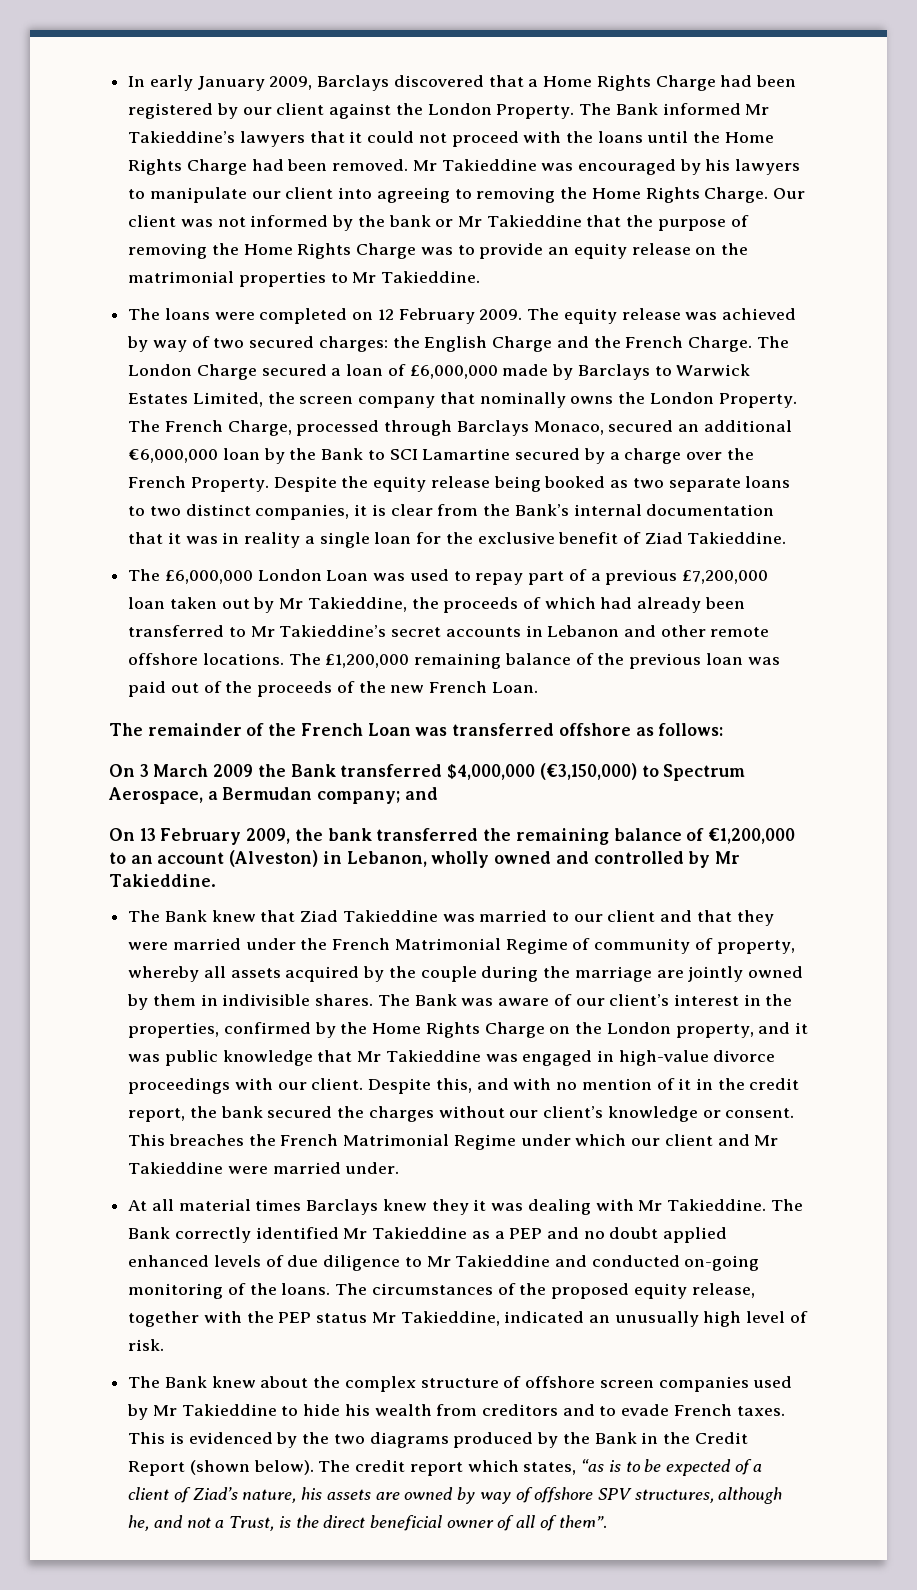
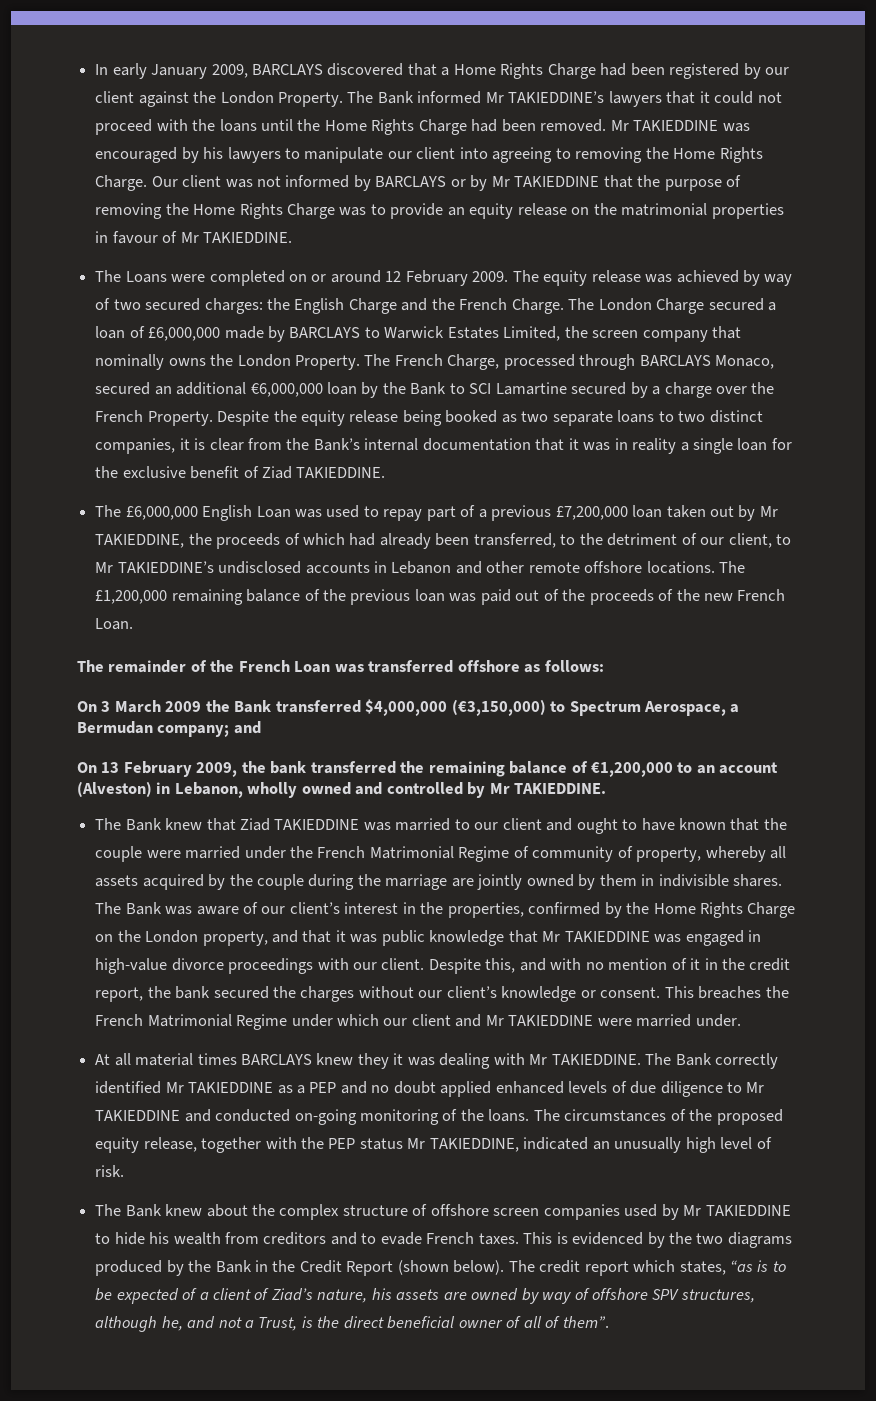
- In early January 2009, Barclays discovered that a Home Rights Charge had been registered by our client against the London Property.
+ In early January 2009, BARCLAYS discovered that a Home Rights Charge had been registered by our client against the London Property.
- The Bank informed Mr Takieddine’s lawyers that it could not proceed with the loans until the Home Rights Charge had been removed.
+ The Bank informed Mr TAKIEDDINE’s lawyers that it could not proceed with the loans until the Home Rights Charge had been removed.
- Mr Takieddine was encouraged by his lawyers to manipulate our client into agreeing to removing the Home Rights Charge.
+ Mr TAKIEDDINE was encouraged by his lawyers to manipulate our client into agreeing to removing the Home Rights Charge.
- Our client was not informed by the bank or Mr Takieddine that the purpose of removing the Home Rights Charge was to provide an equity release on the matrimonial properties to Mr Takieddine.
- The loans were completed on 12 February 2009.
+ Our client was not informed by BARCLAYS or by Mr TAKIEDDINE that the purpose of removing the Home Rights Charge was to provide an equity release on the matrimonial properties in favour of Mr TAKIEDDINE.
+ The Loans were completed on or around 12 February 2009.
- The London Charge secured a loan of £6,000,000 made by Barclays to Warwick Estates Limited, the screen company that nominally owns the London Property.
+ The London Charge secured a loan of £6,000,000 made by BARCLAYS to Warwick Estates Limited, the screen company that nominally owns the London Property.
- The French Charge, processed through Barclays Monaco, secured an additional €6,000,000 loan by the Bank to SCI Lamartine secured by a charge over the French Property.
+ The French Charge, processed through BARCLAYS Monaco, secured an additional €6,000,000 loan by the Bank to SCI Lamartine secured by a charge over the French Property.
- Despite the equity release being booked as two separate loans to two distinct companies, it is clear from the Bank’s internal documentation that it was in reality a single loan for the exclusive benefit of Ziad Takieddine.
+ Despite the equity release being booked as two separate loans to two distinct companies, it is clear from the Bank’s internal documentation that it was in reality a single loan for the exclusive benefit of Ziad TAKIEDDINE.
- The £6,000,000 London Loan was used to repay part of a previous £7,200,000 loan taken out by Mr Takieddine, the proceeds of which had already been transferred to Mr Takieddine’s secret accounts in Lebanon and other remote offshore locations.
+ The £6,000,000 English Loan was used to repay part of a previous £7,200,000 loan taken out by Mr TAKIEDDINE, the proceeds of which had already been transferred, to the detriment of our client, to Mr TAKIEDDINE’s undisclosed accounts in Lebanon and other remote offshore locations.
- On 13 February 2009, the bank transferred the remaining balance of €1,200,000 to an account (Alveston) in Lebanon, wholly owned and controlled by Mr Takieddine.
+ On 13 February 2009, the bank transferred the remaining balance of €1,200,000 to an account (Alveston) in Lebanon, wholly owned and controlled by Mr TAKIEDDINE.
- The Bank knew that Ziad Takieddine was married to our client and that they were married under the French Matrimonial Regime of community of property, whereby all assets acquired by the couple during the marriage are jointly owned by them in indivisible shares.
+ The Bank knew that Ziad TAKIEDDINE was married to our client and ought to have known that the couple were married under the French Matrimonial Regime of community of property, whereby all assets acquired by the couple during the marriage are jointly owned by them in indivisible shares.
- The Bank was aware of our client’s interest in the properties, confirmed by the Home Rights Charge on the London property, and it was public knowledge that Mr Takieddine was engaged in high-value divorce proceedings with our client.
+ The Bank was aware of our client’s interest in the properties, confirmed by the Home Rights Charge on the London property, and that it was public knowledge that Mr TAKIEDDINE was engaged in high-value divorce proceedings with our client.
- This breaches the French Matrimonial Regime under which our client and Mr Takieddine were married under.
+ This breaches the French Matrimonial Regime under which our client and Mr TAKIEDDINE were married under.
- At all material times Barclays knew they it was dealing with Mr Takieddine.
+ At all material times BARCLAYS knew they it was dealing with Mr TAKIEDDINE.
- The Bank correctly identified Mr Takieddine as a PEP and no doubt applied enhanced levels of due diligence to Mr Takieddine and conducted on-going monitoring of the loans.
+ The Bank correctly identified Mr TAKIEDDINE as a PEP and no doubt applied enhanced levels of due diligence to Mr TAKIEDDINE and conducted on-going monitoring of the loans.
- The circumstances of the proposed equity release, together with the PEP status Mr Takieddine, indicated an unusually high level of risk.
+ The circumstances of the proposed equity release, together with the PEP status Mr TAKIEDDINE, indicated an unusually high level of risk.
- The Bank knew about the complex structure of offshore screen companies used by Mr Takieddine to hide his wealth from creditors and to evade French taxes.
+ The Bank knew about the complex structure of offshore screen companies used by Mr TAKIEDDINE to hide his wealth from creditors and to evade French taxes.

